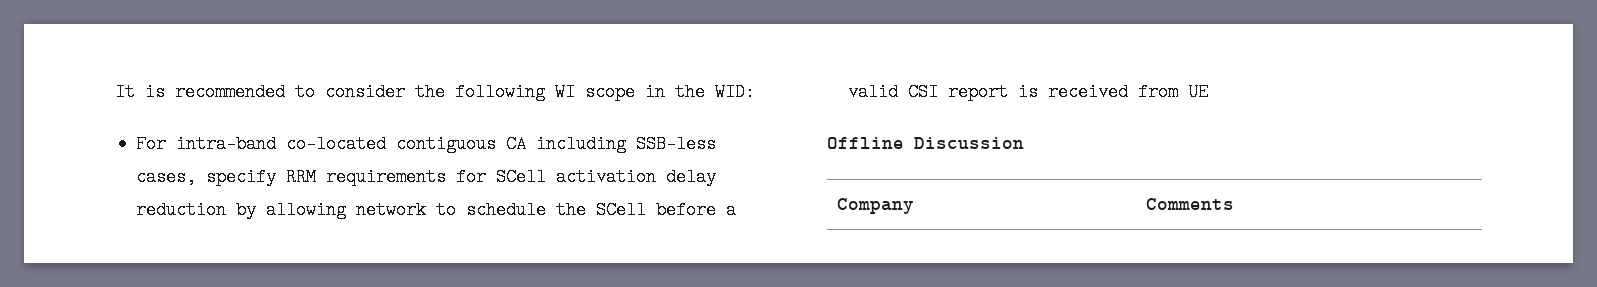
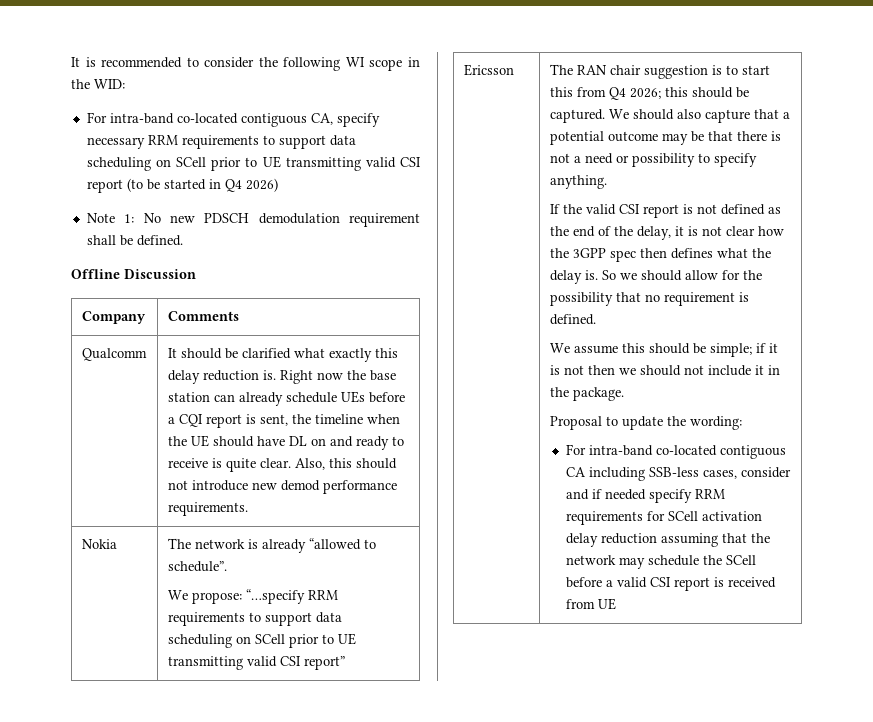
- For intra-band co-located contiguous CA including SSB-less cases, specify RRM requirements for SCell activation delay reduction by allowing network to schedule the SCell before a valid CSI report is received from UE
+ For intra-band co-located contiguous CA, specify necessary RRM requirements to support data scheduling on SCell prior to UE transmitting valid CSI report (to be started in Q4 2026)
+ Note 1: No new PDSCH demodulation requirement shall be defined.
+ Offline Discussion
+ Company | Comments
+ Qualcomm | It should be clarified what exactly this delay reduction is. Right now the base station can already schedule UEs before a CQI report is sent, the timeline when the UE should have DL on and ready to receive is quite clear. Also, this should not introduce new demod performance requirements.
+ Nokia | The network is already “allowed to schedule”.
+ We propose: “…specify RRM requirements to support data scheduling on SCell prior to UE transmitting valid CSI report”
+ Ericsson | The RAN chair suggestion is to start this from Q4 2026; this should be captured. We should also capture that a potential outcome may be that there is not a need or possibility to specify anything.
+ If the valid CSI report is not defined as the end of the delay, it is not clear how the 3GPP spec then defines what the delay is. So we should allow for the possibility that no requirement is defined.
+ We assume this should be simple; if it is not then we should not include it in the package.
+ Proposal to update the wording:
+ For intra-band co-located contiguous CA including SSB-less cases, consider and if needed specify RRM requirements for SCell activation delay reduction assuming that the network may schedule the SCell before a valid CSI report is received from UE
- Offline Discussion
- Company | Comments

